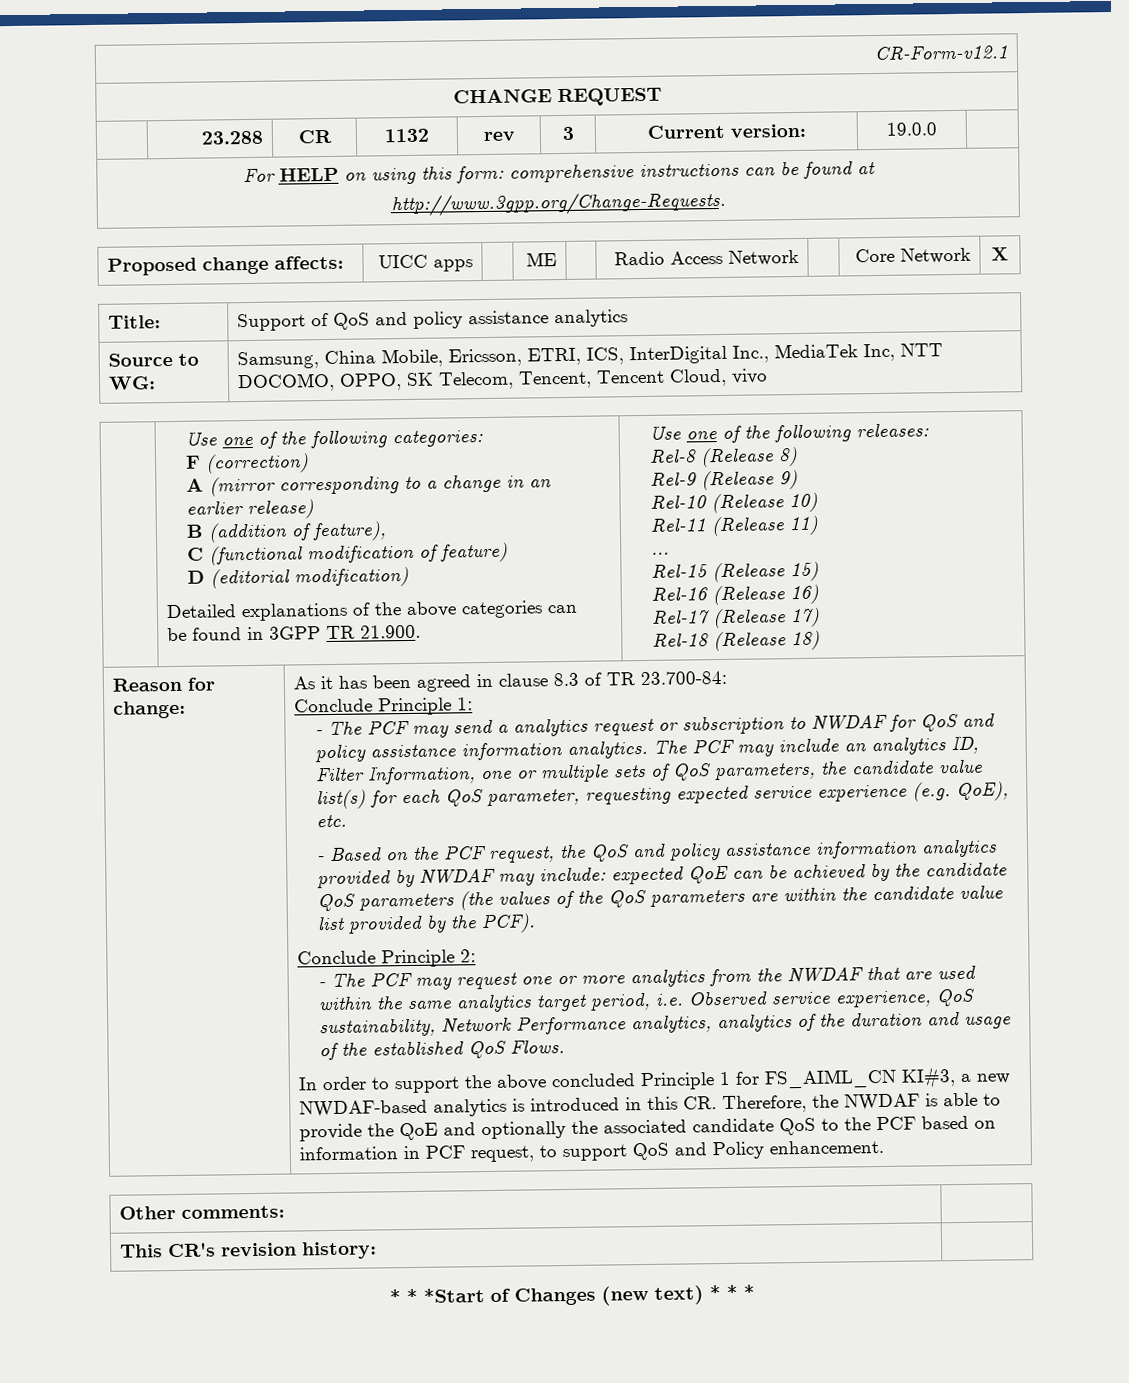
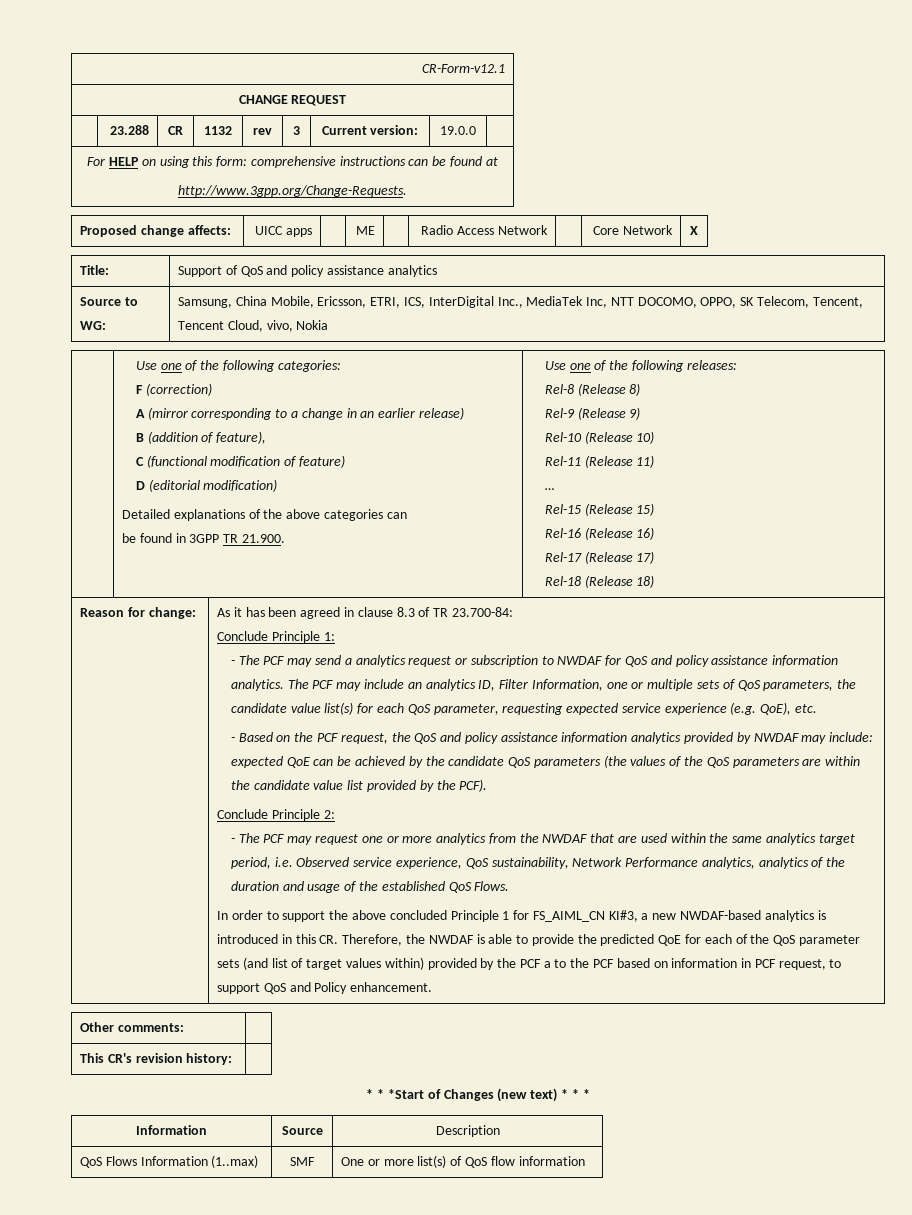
- Source to WG: | Samsung, China Mobile, Ericsson, ETRI, ICS, InterDigital Inc., MediaTek Inc, NTT DOCOMO, OPPO, SK Telecom, Tencent, Tencent Cloud, vivo
+ Source to WG: | Samsung, China Mobile, Ericsson, ETRI, ICS, InterDigital Inc., MediaTek Inc, NTT DOCOMO, OPPO, SK Telecom, Tencent, Tencent Cloud, vivo, Nokia
- In order to support the above concluded Principle 1 for FS_AIML_CN KI#3, a new NWDAF-based analytics is introduced in this CR. Therefore, the NWDAF is able to provide the QoE and optionally the associated candidate QoS to the PCF based on information in PCF request, to support QoS and Policy enhancement.
+ In order to support the above concluded Principle 1 for FS_AIML_CN KI#3, a new NWDAF-based analytics is introduced in this CR. Therefore, the NWDAF is able to provide the predicted QoE for each of the QoS parameter sets (and list of target values within) provided by the PCF a to the PCF based on information in PCF request, to support QoS and Policy enhancement.
+ Information | Source | Description
+ QoS Flows Information (1..max) | SMF | One or more list(s) of QoS flow information

